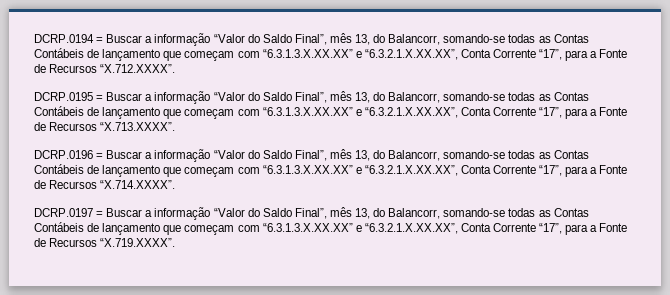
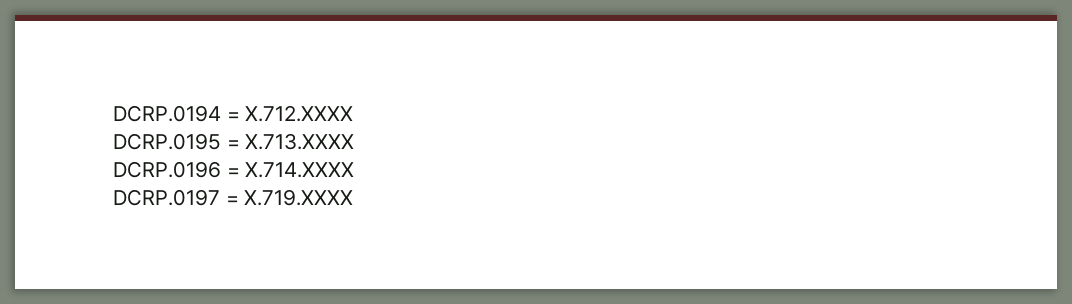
- DCRP.0194 = Buscar a informação “Valor do Saldo Final”, mês 13, do Balancorr, somando-se todas as Contas Contábeis de lançamento que começam com “6.3.1.3.X.XX.XX” e “6.3.2.1.X.XX.XX”, Conta Corrente “17”, para a Fonte de Recursos “X.712.XXXX”.
- DCRP.0195 = Buscar a informação “Valor do Saldo Final”, mês 13, do Balancorr, somando-se todas as Contas Contábeis de lançamento que começam com “6.3.1.3.X.XX.XX” e “6.3.2.1.X.XX.XX”, Conta Corrente “17”, para a Fonte de Recursos “X.713.XXXX”.
- DCRP.0196 = Buscar a informação “Valor do Saldo Final”, mês 13, do Balancorr, somando-se todas as Contas Contábeis de lançamento que começam com “6.3.1.3.X.XX.XX” e “6.3.2.1.X.XX.XX”, Conta Corrente “17”, para a Fonte de Recursos “X.714.XXXX”.
- DCRP.0197 = Buscar a informação “Valor do Saldo Final”, mês 13, do Balancorr, somando-se todas as Contas Contábeis de lançamento que começam com “6.3.1.3.X.XX.XX” e “6.3.2.1.X.XX.XX”, Conta Corrente “17”, para a Fonte de Recursos “X.719.XXXX”.
+ DCRP.0194 = X.712.XXXX
+ DCRP.0195 = X.713.XXXX
+ DCRP.0196 = X.714.XXXX
+ DCRP.0197 = X.719.XXXX

